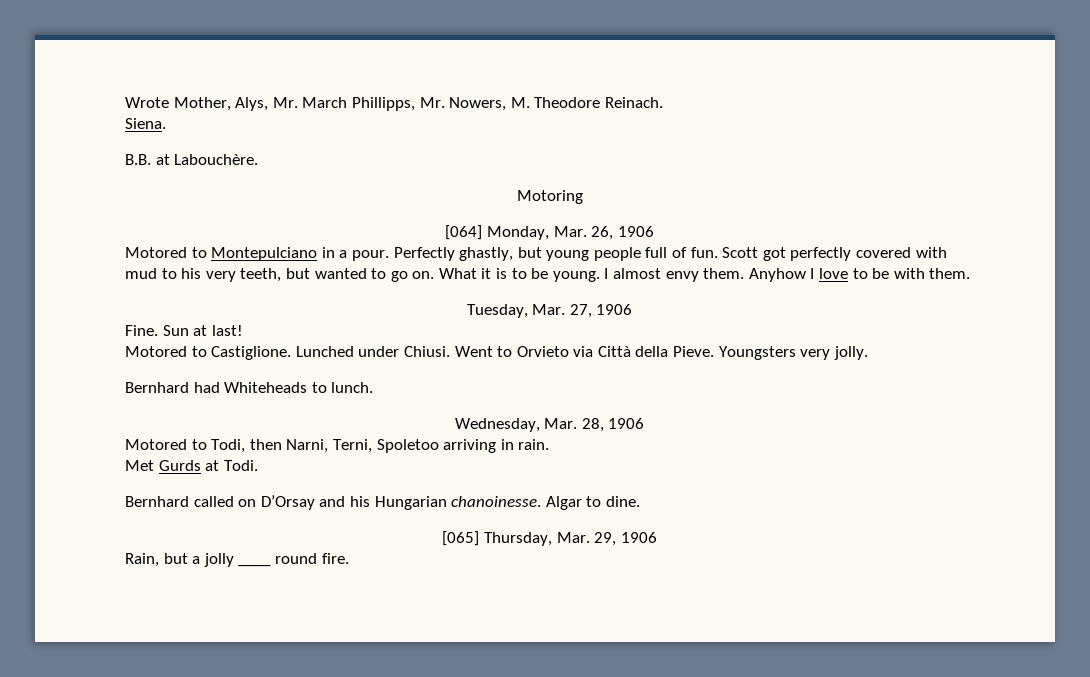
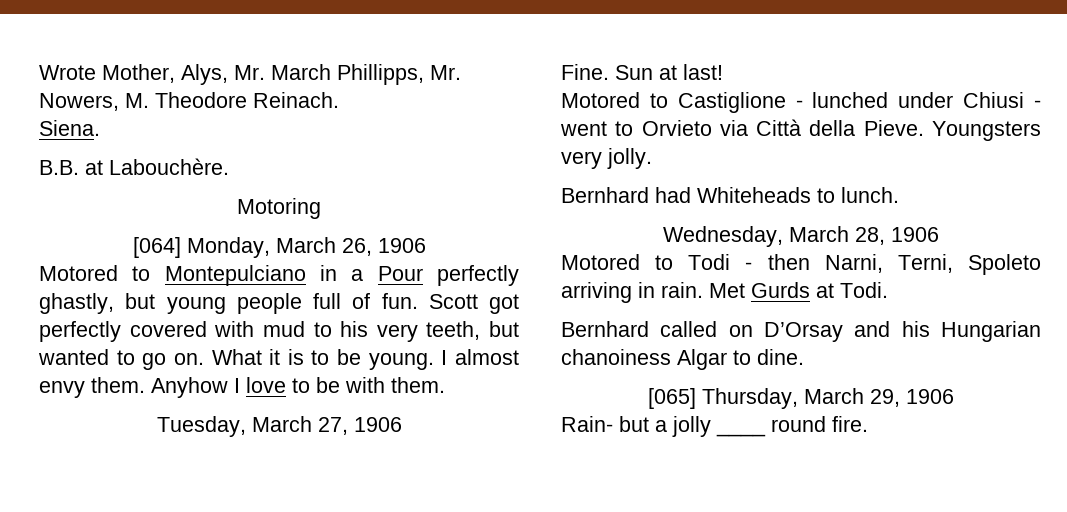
- [064] Monday, Mar. 26, 1906
+ [064] Monday, March 26, 1906
- Motored to Montepulciano in a pour. Perfectly ghastly, but young people full of fun.
+ Motored to Montepulciano in a Pour perfectly ghastly, but young people full of fun.
- Tuesday, Mar. 27, 1906
+ Tuesday, March 27, 1906
- Motored to Castiglione. Lunched under Chiusi. Went to Orvieto via Città della Pieve.
+ Motored to Castiglione - lunched under Chiusi - went to Orvieto via Città della Pieve.
- Wednesday, Mar. 28, 1906
+ Wednesday, March 28, 1906
- Motored to Todi, then Narni, Terni, Spoletoo arriving in rain.
- Met Gurds at Todi.
+ Motored to Todi - then Narni, Terni, Spoleto arriving in rain. Met Gurds at Todi.
- Bernhard called on D’Orsay and his Hungarian chanoinesse. Algar to dine.
+ Bernhard called on D’Orsay and his Hungarian chanoiness Algar to dine.
- [065] Thursday, Mar. 29, 1906
+ [065] Thursday, March 29, 1906
- Rain, but a jolly ____ round fire.
+ Rain- but a jolly ____ round fire.

